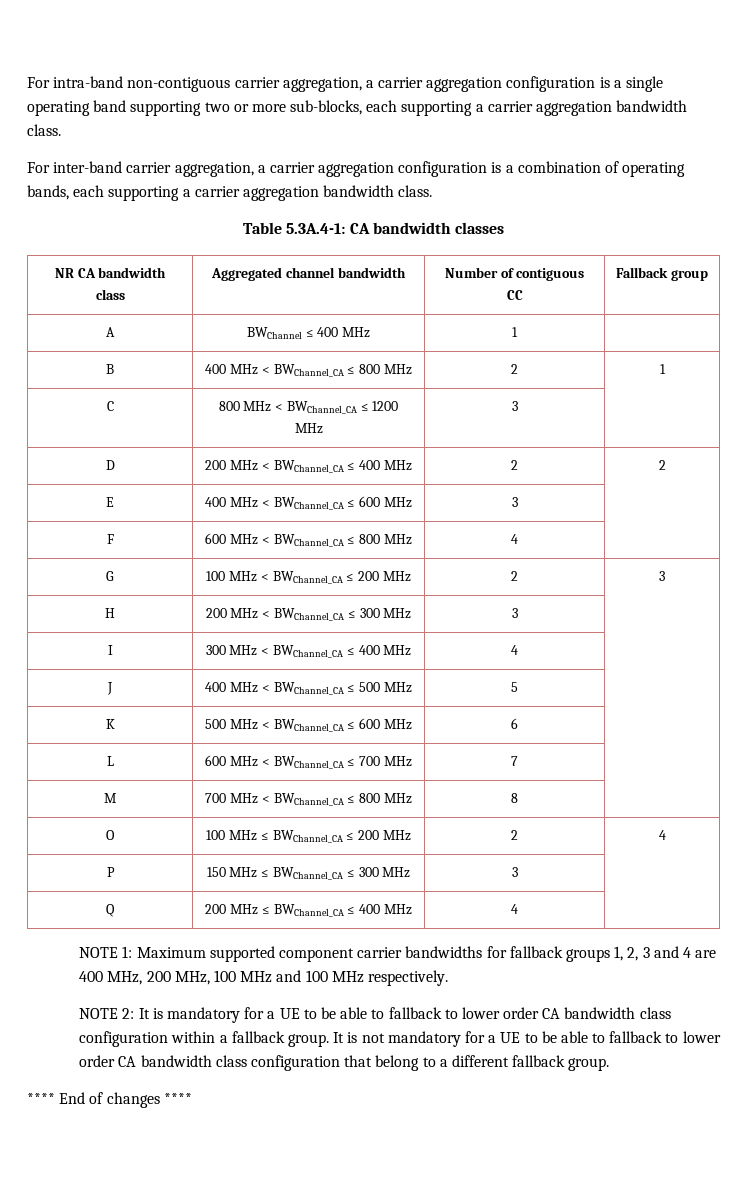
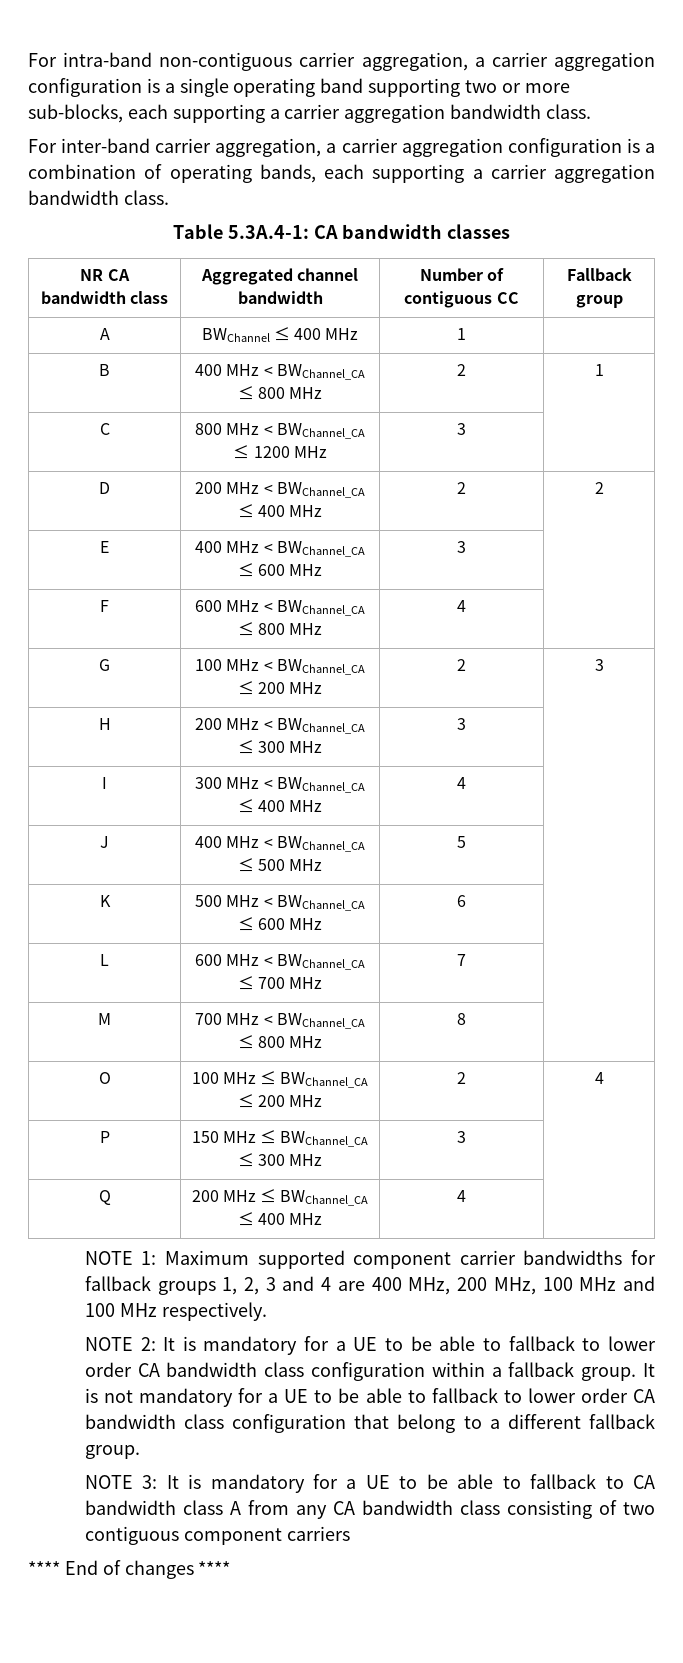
+ NOTE 3: It is mandatory for a UE to be able to fallback to CA bandwidth class A from any CA bandwidth class consisting of two contiguous component carriers

